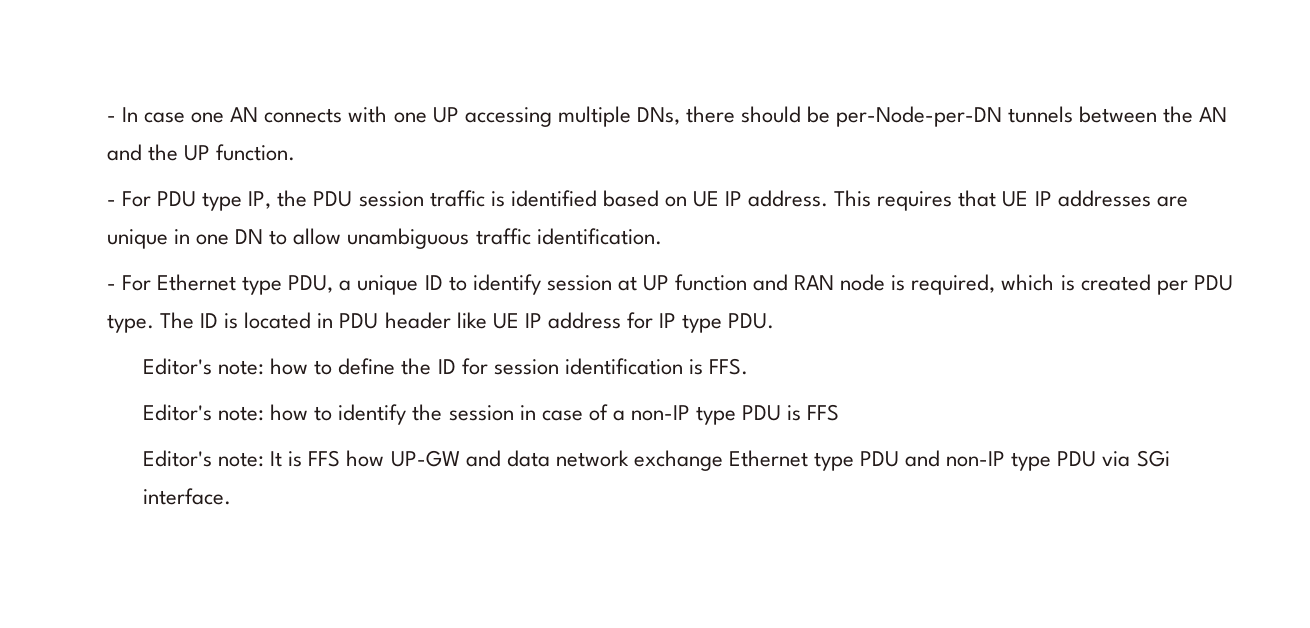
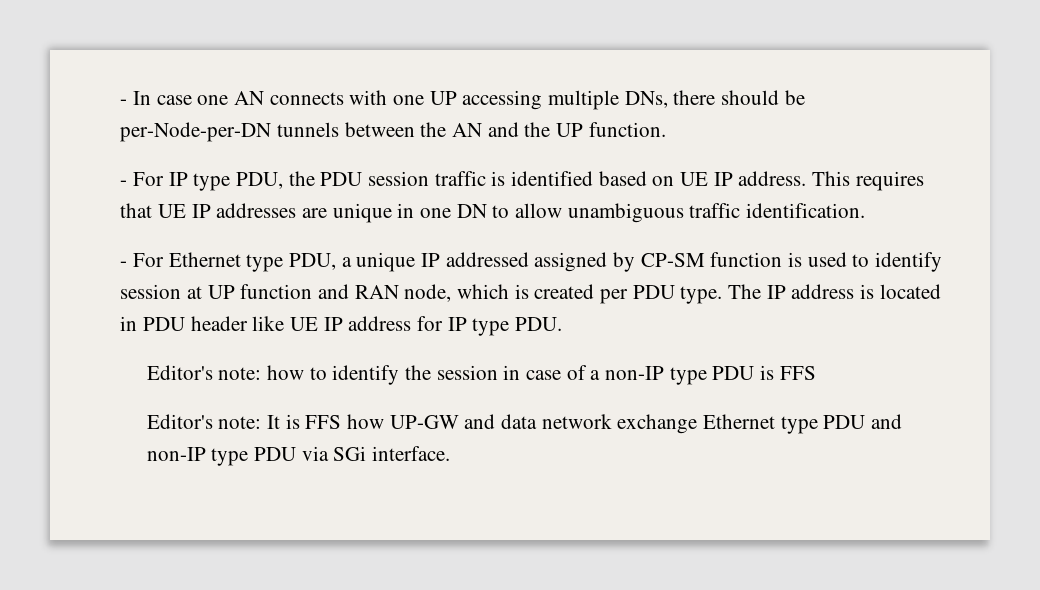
- - For PDU type IP, the PDU session traffic is identified based on UE IP address.
+ - For IP type PDU, the PDU session traffic is identified based on UE IP address.
- - For Ethernet type PDU, a unique ID to identify session at UP function and RAN node is required, which is created per PDU type.
+ - For Ethernet type PDU, a unique IP addressed assigned by CP-SM function is used to identify session at UP function and RAN node, which is created per PDU type.
- The ID is located in PDU header like UE IP address for IP type PDU.
+ The IP address is located in PDU header like UE IP address for IP type PDU.
- Editor's note: how to define the ID for session identification is FFS.

